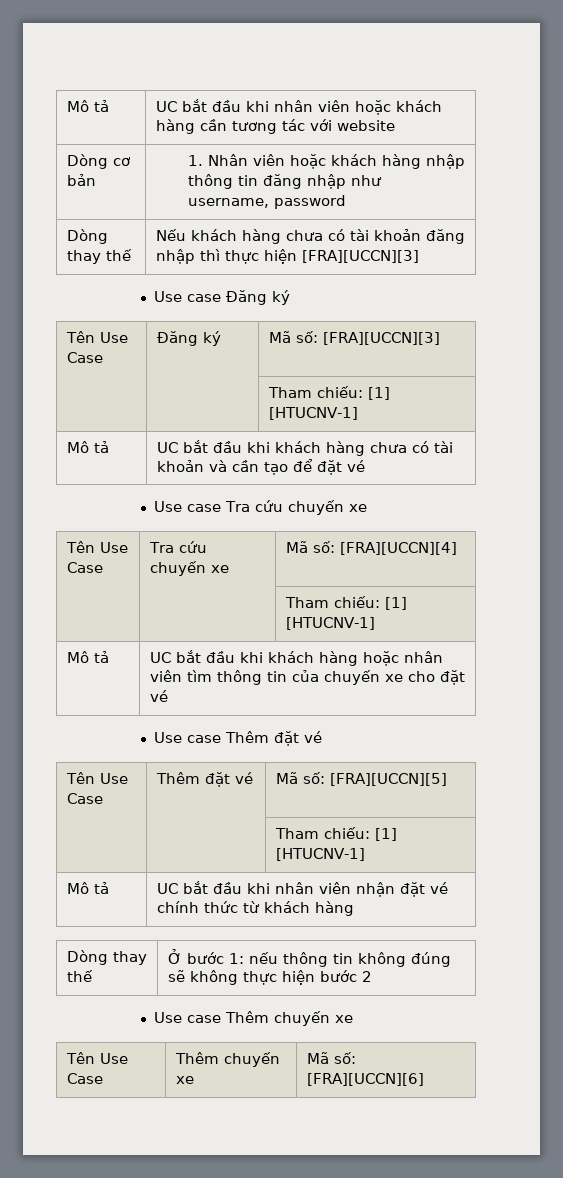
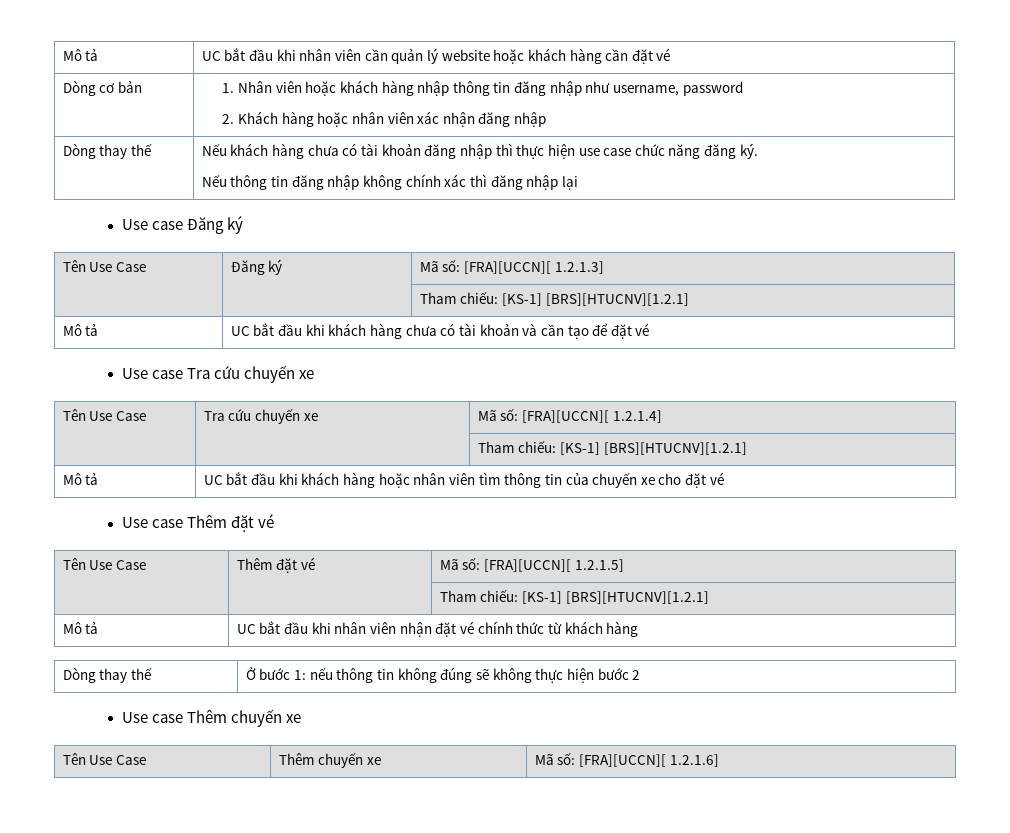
- Mô tả | UC bắt đầu khi nhân viên hoặc khách hàng cần tương tác với website
+ Mô tả | UC bắt đầu khi nhân viên cần quản lý website hoặc khách hàng cần đặt vé
  Dòng cơ bản | 1. Nhân viên hoặc khách hàng nhập thông tin đăng nhập như username, password
+ 2. Khách hàng hoặc nhân viên xác nhận đăng nhập
- Dòng thay thế | Nếu khách hàng chưa có tài khoản đăng nhập thì thực hiện [FRA][UCCN][3]
+ Dòng thay thế | Nếu khách hàng chưa có tài khoản đăng nhập thì thực hiện use case chức năng đăng ký.
+ Nếu thông tin đăng nhập không chính xác thì đăng nhập lại
- Tên Use Case | Đăng ký | Mã số: [FRA][UCCN][3]
- | | Tham chiếu: [1] [HTUCNV-1]
+ Tên Use Case | Đăng ký | Mã số: [FRA][UCCN][ 1.2.1.3]
+ | | Tham chiếu: [KS-1] [BRS][HTUCNV][1.2.1]
- Tên Use Case | Tra cứu chuyến xe | Mã số: [FRA][UCCN][4]
- | | Tham chiếu: [1] [HTUCNV-1]
+ Tên Use Case | Tra cứu chuyến xe | Mã số: [FRA][UCCN][ 1.2.1.4]
+ | | Tham chiếu: [KS-1] [BRS][HTUCNV][1.2.1]
- Tên Use Case | Thêm đặt vé | Mã số: [FRA][UCCN][5]
- | | Tham chiếu: [1] [HTUCNV-1]
+ Tên Use Case | Thêm đặt vé | Mã số: [FRA][UCCN][ 1.2.1.5]
+ | | Tham chiếu: [KS-1] [BRS][HTUCNV][1.2.1]
- Tên Use Case | Thêm chuyến xe | Mã số: [FRA][UCCN][6]
+ Tên Use Case | Thêm chuyến xe | Mã số: [FRA][UCCN][ 1.2.1.6]

